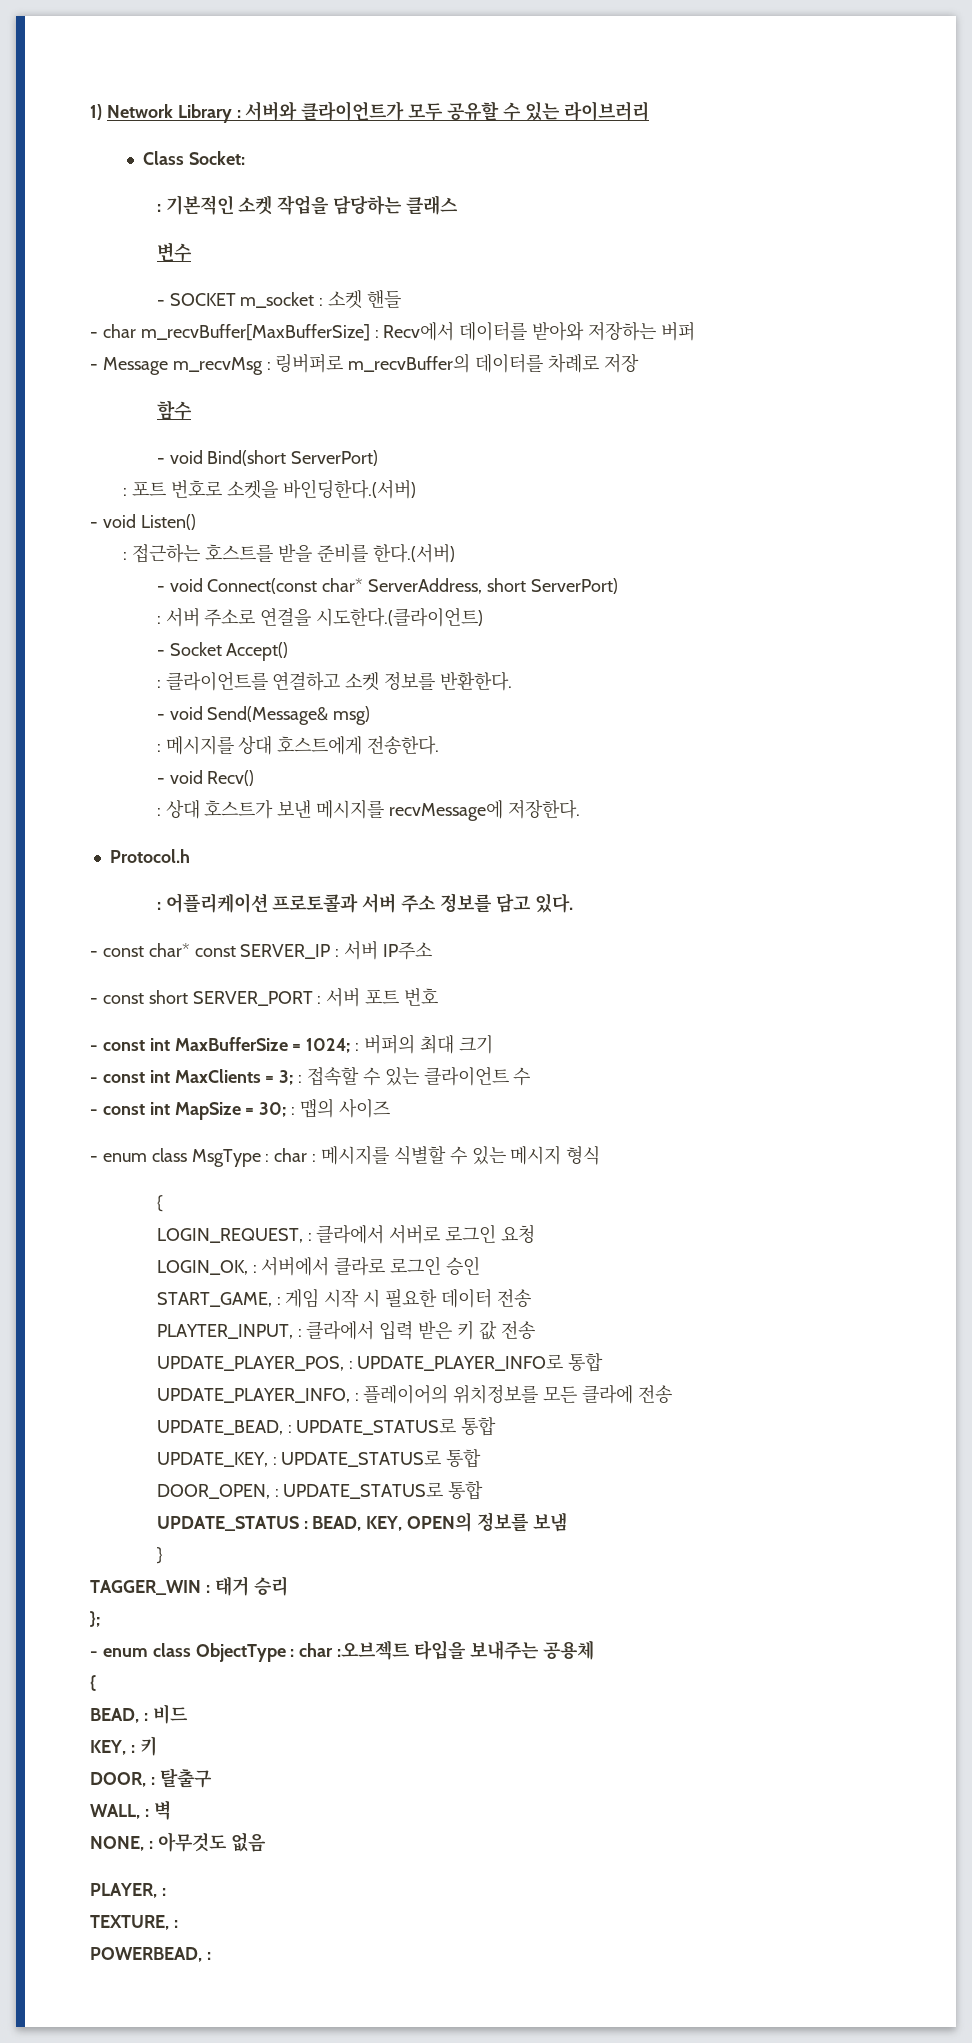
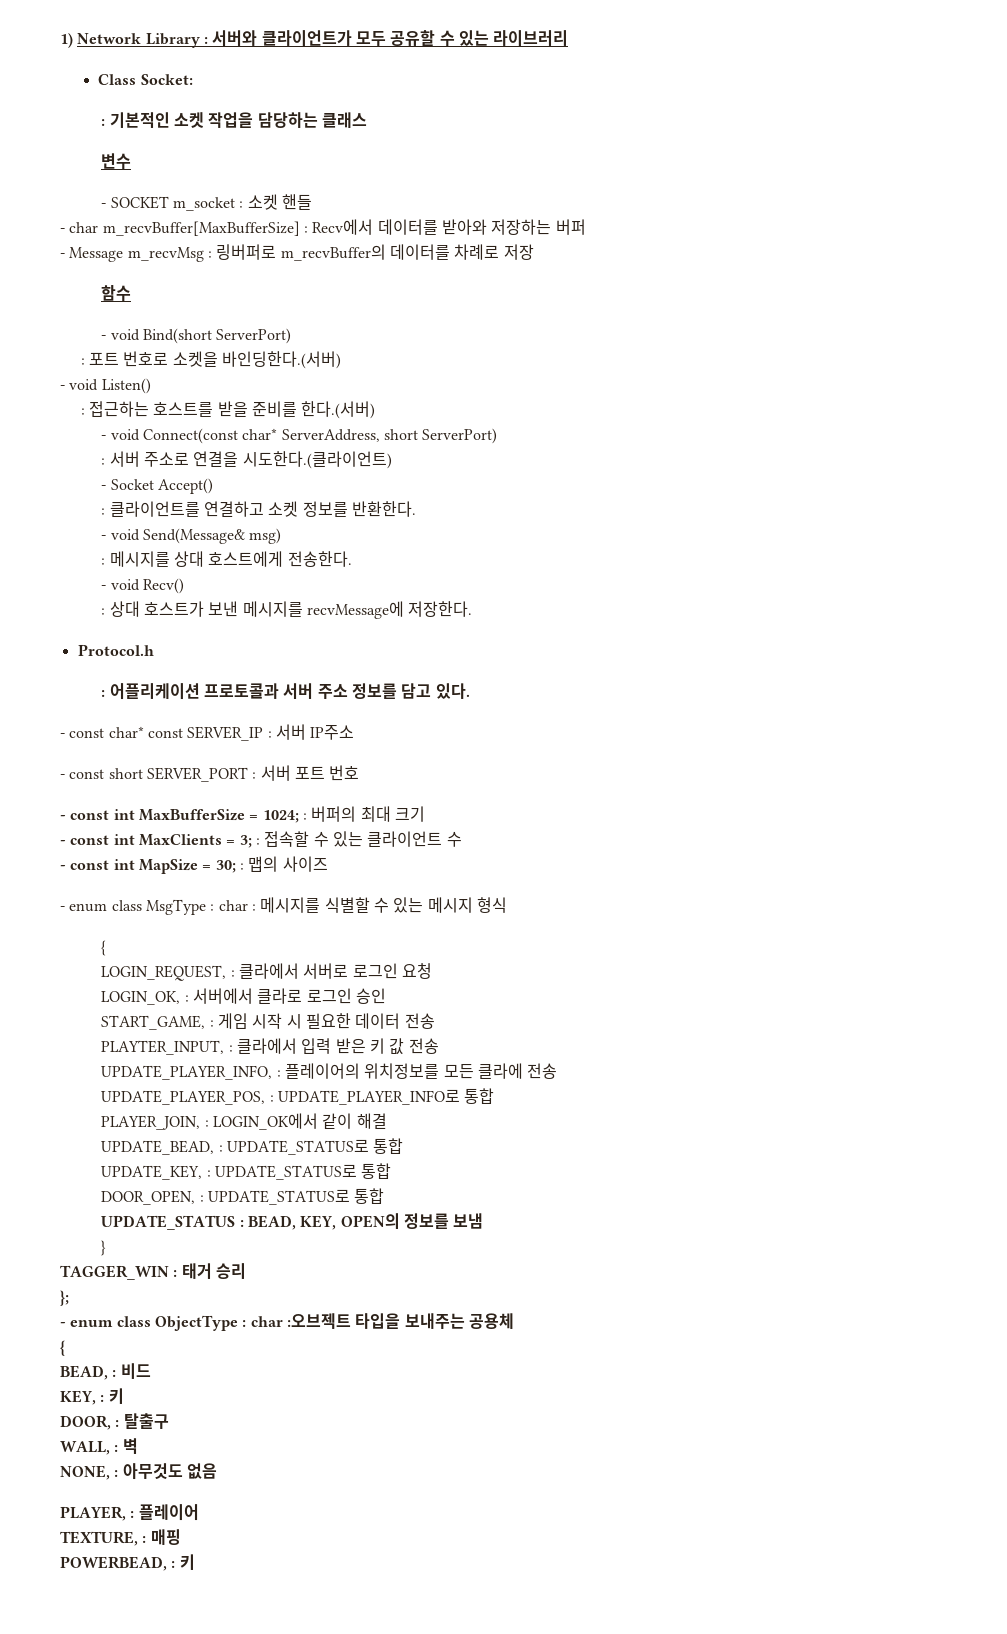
- UPDATE_PLAYER_POS, : UPDATE_PLAYER_INFO로 통합
+ UPDATE_PLAYER_POS, : UPDATE_PLAYER_INFO로 통합
+ PLAYER_JOIN, : LOGIN_OK에서 같이 해결
- PLAYER, :
+ PLAYER, : 플레이어
- TEXTURE, :
+ TEXTURE, : 매핑
- POWERBEAD, :
+ POWERBEAD, : 키

